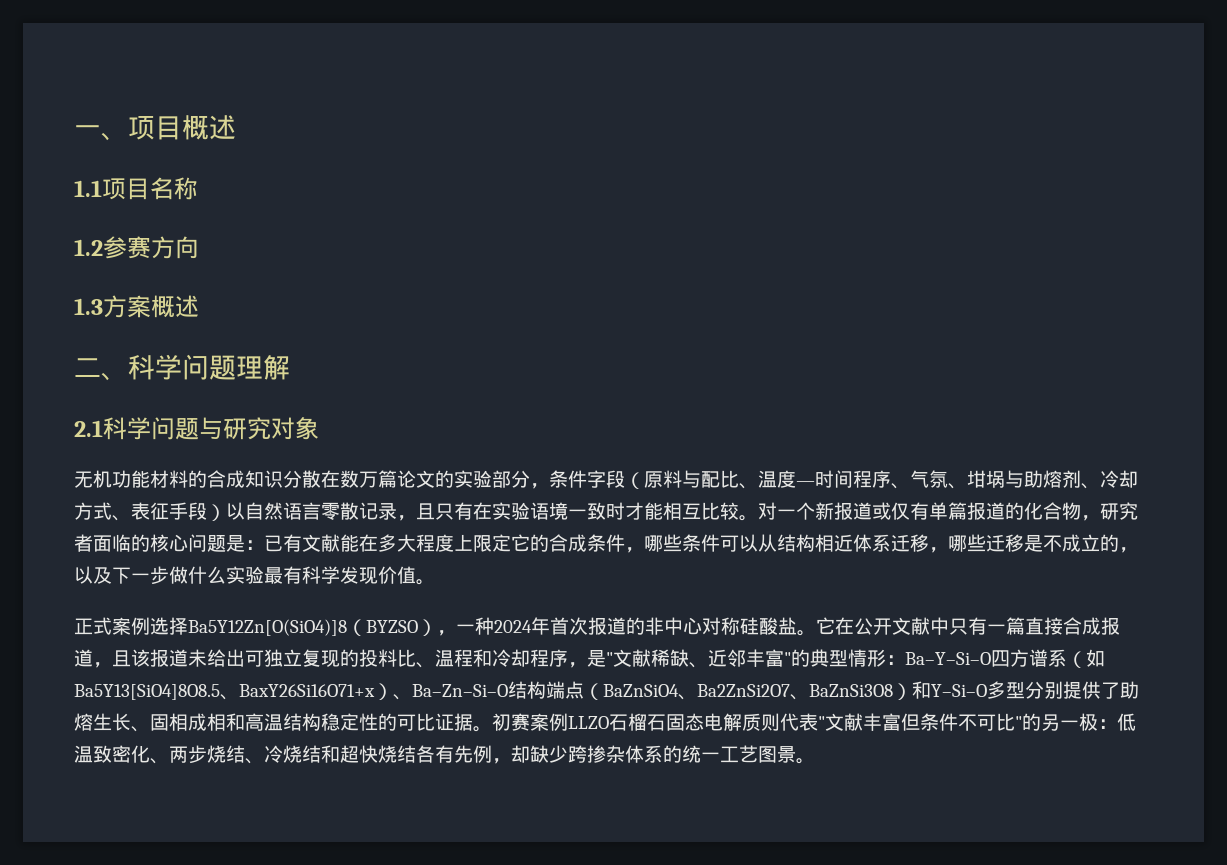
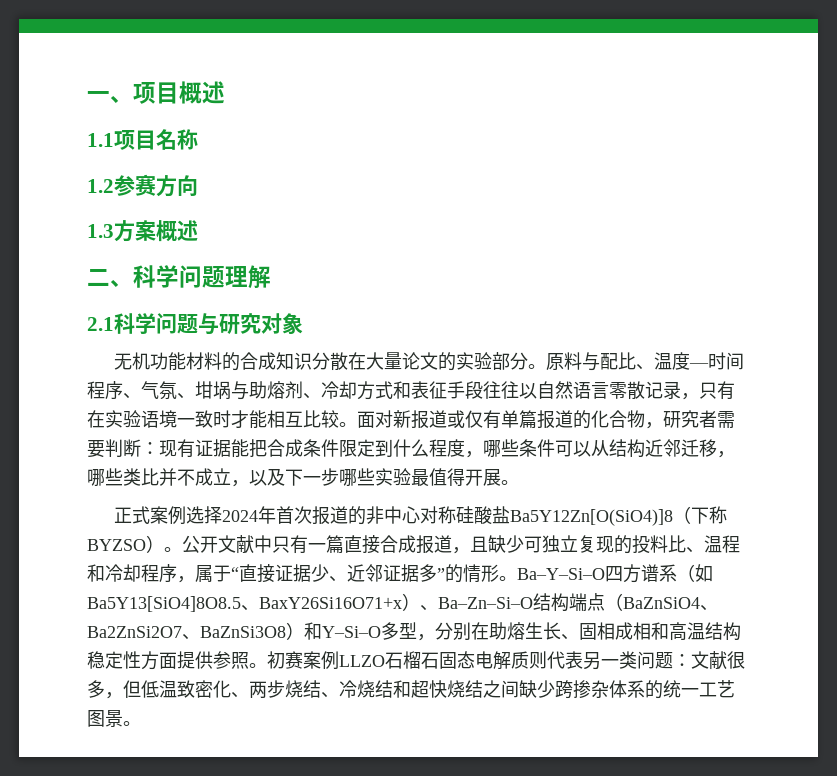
- 无机功能材料的合成知识分散在数万篇论文的实验部分，条件字段（原料与配比、温度—时间程序、气氛、坩埚与助熔剂、冷却方式、表征手段）以自然语言零散记录，且只有在实验语境一致时才能相互比较。
+ 无机功能材料的合成知识分散在大量论文的实验部分。原料与配比、温度—时间程序、气氛、坩埚与助熔剂、冷却方式和表征手段往往以自然语言零散记录，只有在实验语境一致时才能相互比较。
- 对一个新报道或仅有单篇报道的化合物，研究者面临的核心问题是：已有文献能在多大程度上限定它的合成条件，哪些条件可以从结构相近体系迁移，哪些迁移是不成立的，以及下一步做什么实验最有科学发现价值。
+ 面对新报道或仅有单篇报道的化合物，研究者需要判断：现有证据能把合成条件限定到什么程度，哪些条件可以从结构近邻迁移，哪些类比并不成立，以及下一步哪些实验最值得开展。
- 正式案例选择Ba5Y12Zn[O(SiO4)]8（BYZSO），一种2024年首次报道的非中心对称硅酸盐。它在公开文献中只有一篇直接合成报道，且该报道未给出可独立复现的投料比、温程和冷却程序，是"文献稀缺、近邻丰富"的典型情形：Ba–Y–Si–O四方谱系（如Ba5Y13[SiO4]8O8.5、BaxY26Si16O71+x）、Ba–Zn–Si–O结构端点（BaZnSiO4、Ba2ZnSi2O7、BaZnSi3O8）和Y–Si–O多型分别提供了助熔生长、固相成相和高温结构稳定性的可比证据。
+ 正式案例选择2024年首次报道的非中心对称硅酸盐Ba5Y12Zn[O(SiO4)]8（下称BYZSO）。公开文献中只有一篇直接合成报道，且缺少可独立复现的投料比、温程和冷却程序，属于“直接证据少、近邻证据多”的情形。Ba–Y–Si–O四方谱系（如Ba5Y13[SiO4]8O8.5、BaxY26Si16O71+x）、Ba–Zn–Si–O结构端点（BaZnSiO4、Ba2ZnSi2O7、BaZnSi3O8）和Y–Si–O多型，分别在助熔生长、固相成相和高温结构稳定性方面提供参照。
- 初赛案例LLZO石榴石固态电解质则代表"文献丰富但条件不可比"的另一极：低温致密化、两步烧结、冷烧结和超快烧结各有先例，却缺少跨掺杂体系的统一工艺图景。
+ 初赛案例LLZO石榴石固态电解质则代表另一类问题：文献很多，但低温致密化、两步烧结、冷烧结和超快烧结之间缺少跨掺杂体系的统一工艺图景。

